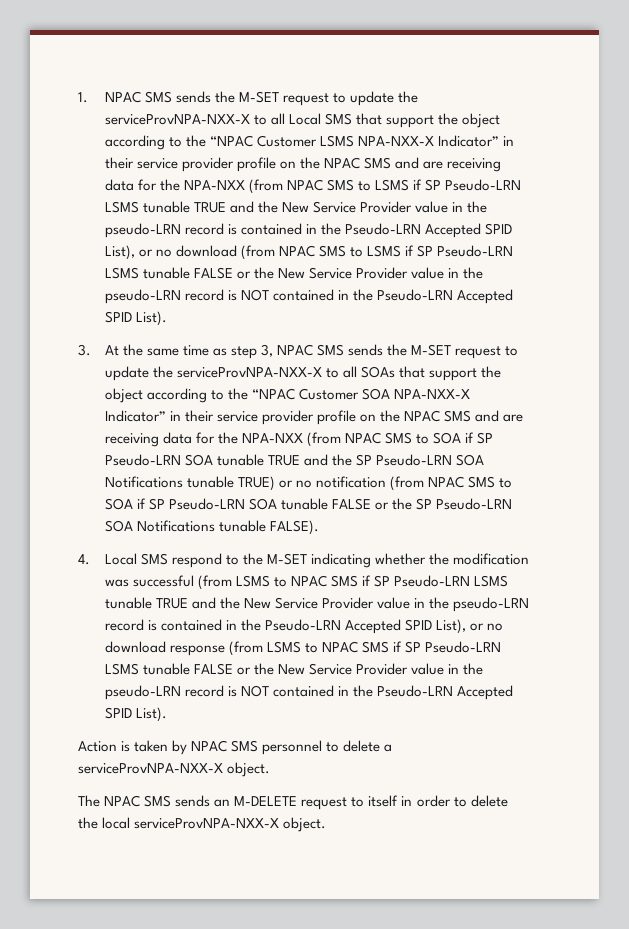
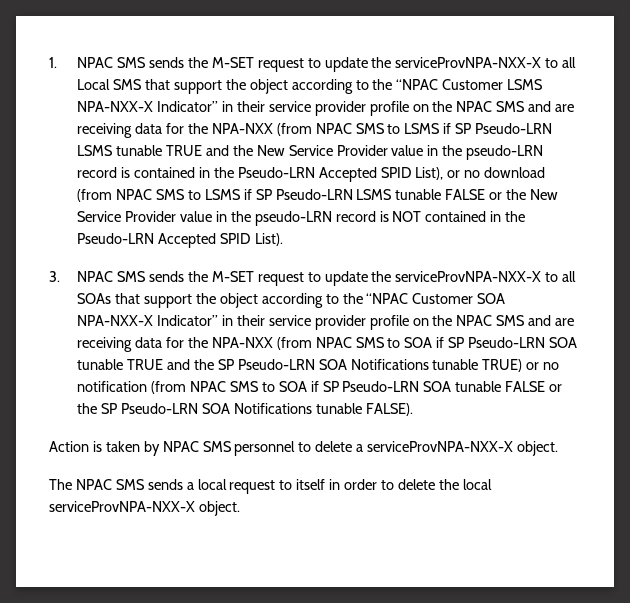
- 3. At the same time as step 3, NPAC SMS sends the M-SET request to update the serviceProvNPA-NXX-X to all SOAs that support the object according to the “NPAC Customer SOA NPA-NXX-X Indicator” in their service provider profile on the NPAC SMS and are receiving data for the NPA-NXX (from NPAC SMS to SOA if SP Pseudo-LRN SOA tunable TRUE and the SP Pseudo-LRN SOA Notifications tunable TRUE) or no notification (from NPAC SMS to SOA if SP Pseudo-LRN SOA tunable FALSE or the SP Pseudo-LRN SOA Notifications tunable FALSE).
+ 3. NPAC SMS sends the M-SET request to update the serviceProvNPA-NXX-X to all SOAs that support the object according to the “NPAC Customer SOA NPA-NXX-X Indicator” in their service provider profile on the NPAC SMS and are receiving data for the NPA-NXX (from NPAC SMS to SOA if SP Pseudo-LRN SOA tunable TRUE and the SP Pseudo-LRN SOA Notifications tunable TRUE) or no notification (from NPAC SMS to SOA if SP Pseudo-LRN SOA tunable FALSE or the SP Pseudo-LRN SOA Notifications tunable FALSE).
- 4. Local SMS respond to the M-SET indicating whether the modification was successful (from LSMS to NPAC SMS if SP Pseudo-LRN LSMS tunable TRUE and the New Service Provider value in the pseudo-LRN record is contained in the Pseudo-LRN Accepted SPID List), or no download response (from LSMS to NPAC SMS if SP Pseudo-LRN LSMS tunable FALSE or the New Service Provider value in the pseudo-LRN record is NOT contained in the Pseudo-LRN Accepted SPID List).
- The NPAC SMS sends an M-DELETE request to itself in order to delete the local serviceProvNPA-NXX-X object.
+ The NPAC SMS sends a local request to itself in order to delete the local serviceProvNPA-NXX-X object.

